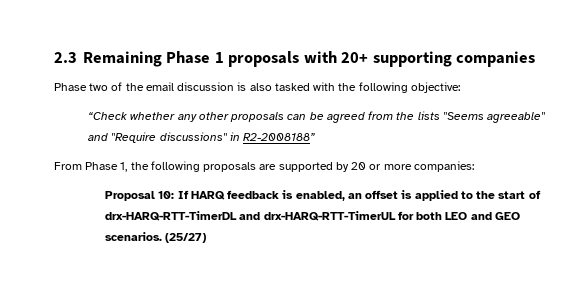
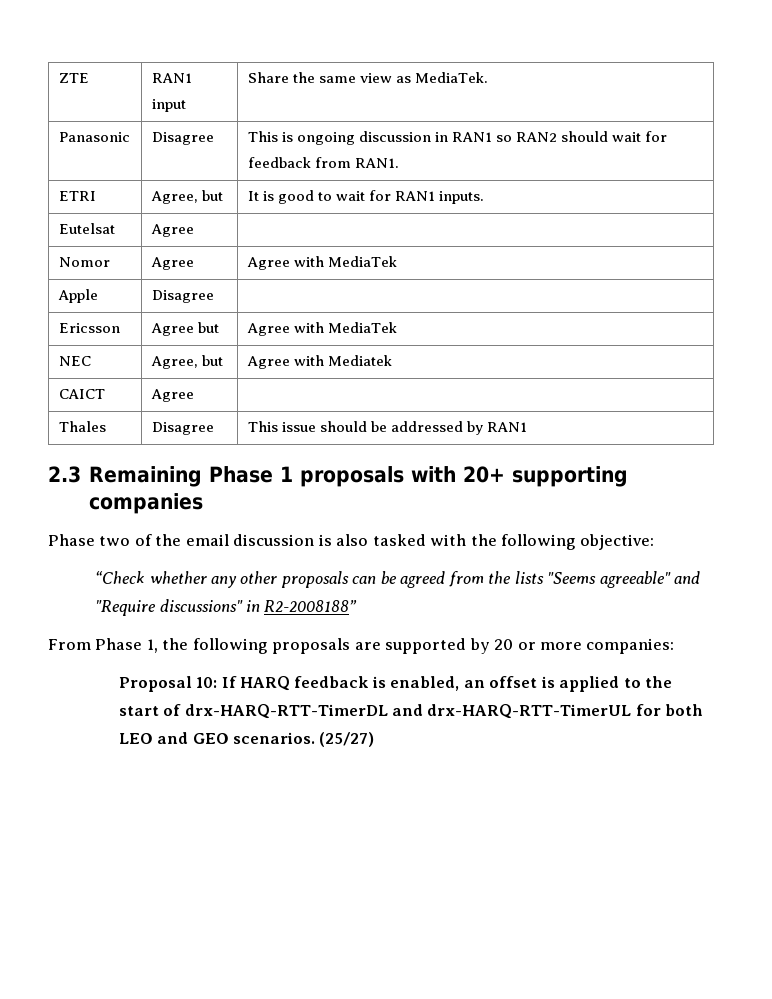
+ ZTE | RAN1 input | Share the same view as MediaTek.
+ Panasonic | Disagree | This is ongoing discussion in RAN1 so RAN2 should wait for feedback from RAN1.
+ ETRI | Agree, but | It is good to wait for RAN1 inputs.
+ Eutelsat | Agree |
+ Nomor | Agree | Agree with MediaTek
+ Apple | Disagree |
+ Ericsson | Agree but | Agree with MediaTek
+ NEC | Agree, but | Agree with Mediatek
+ CAICT | Agree |
+ Thales | Disagree | This issue should be addressed by RAN1

